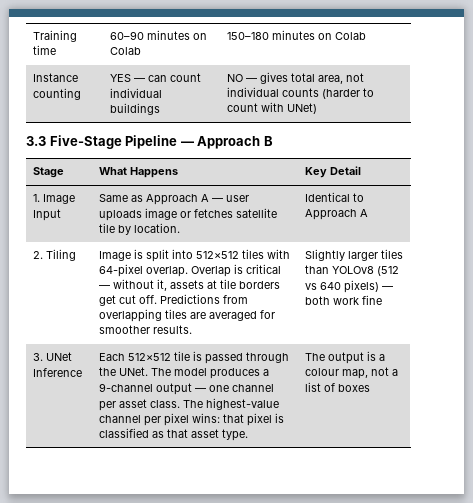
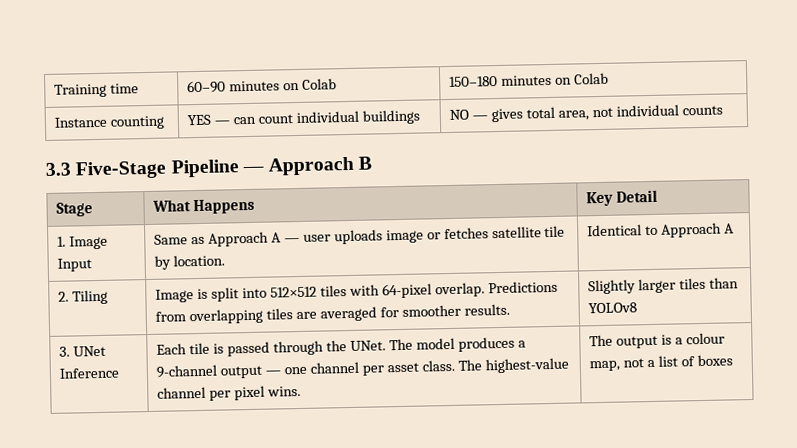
- Instance counting | YES — can count individual buildings | NO — gives total area, not individual counts (harder to count with UNet)
+ Instance counting | YES — can count individual buildings | NO — gives total area, not individual counts
- Overlap is critical — without it, assets at tile borders get cut off.
- Slightly larger tiles than YOLOv8 (512 vs 640 pixels) — both work fine
+ Slightly larger tiles than YOLOv8
- Each 512×512 tile is passed through the UNet.
+ Each tile is passed through the UNet.
- The highest-value channel per pixel wins: that pixel is classified as that asset type.
+ The highest-value channel per pixel wins.

